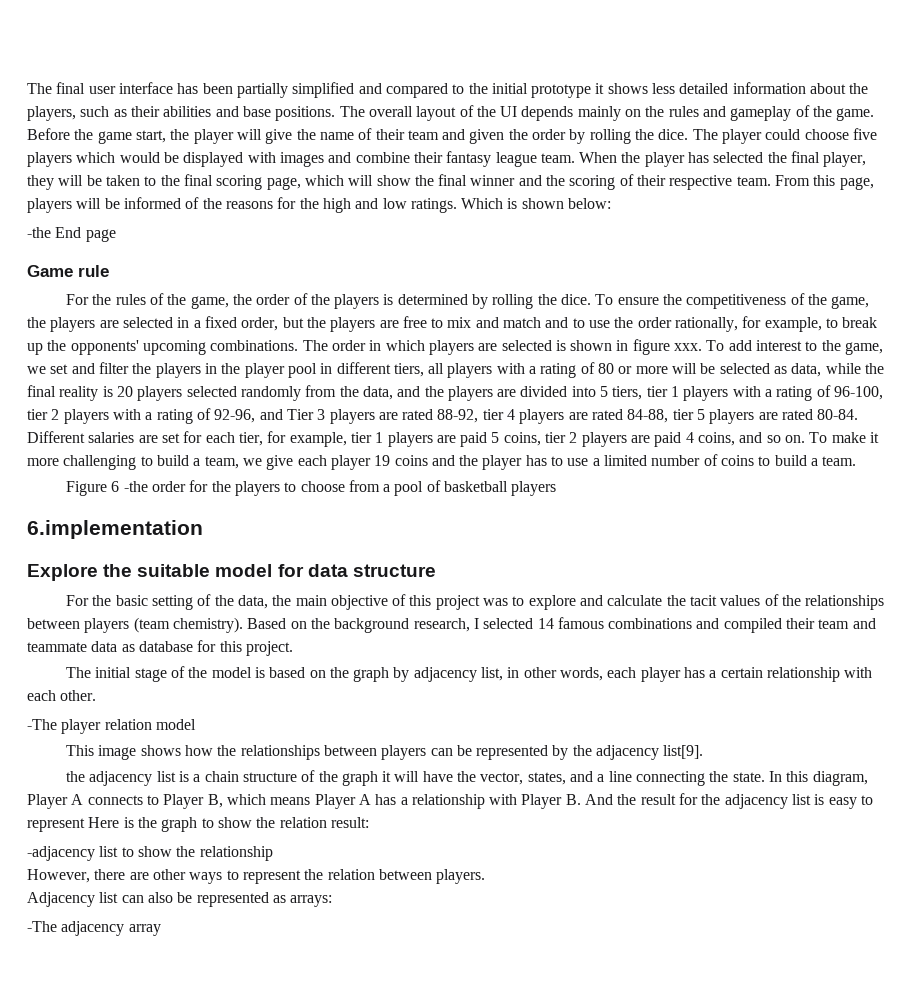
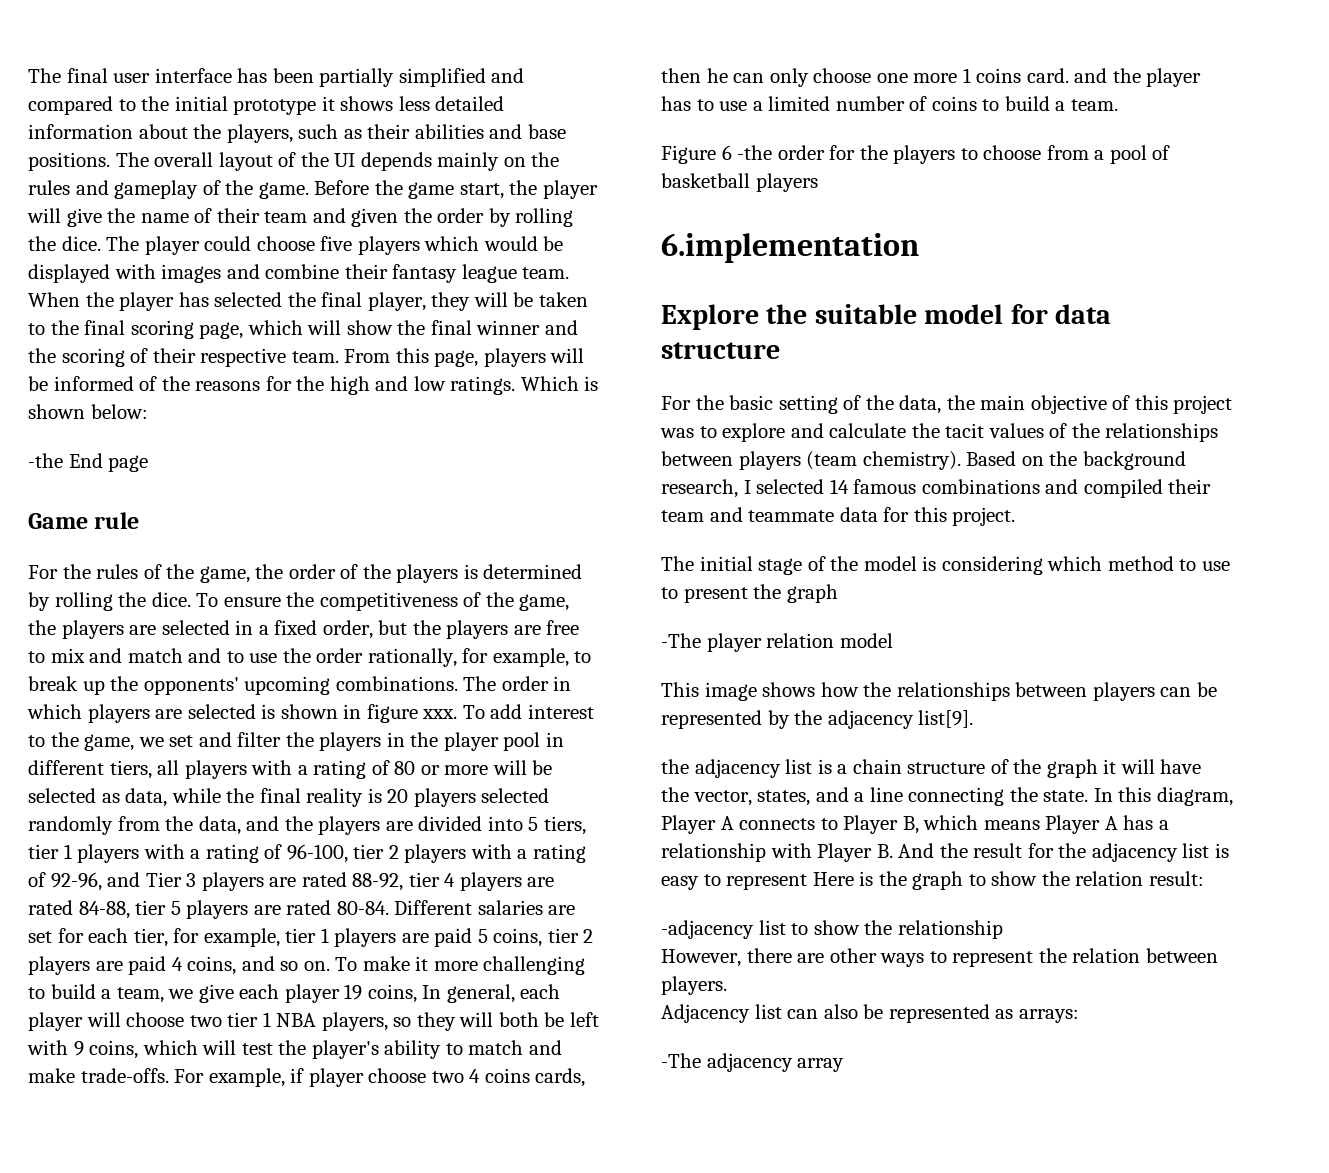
- To make it more challenging to build a team, we give each player 19 coins and the player has to use a limited number of coins to build a team.
+ To make it more challenging to build a team, we give each player 19 coins, In general, each player will choose two tier 1 NBA players, so they will both be left with 9 coins, which will test the player's ability to match and make trade-offs. For example, if player choose two 4 coins cards, then he can only choose one more 1 coins card. and the player has to use a limited number of coins to build a team.
- Based on the background research, I selected 14 famous combinations and compiled their team and teammate data as database for this project.
+ Based on the background research, I selected 14 famous combinations and compiled their team and teammate data for this project.
- The initial stage of the model is based on the graph by adjacency list, in other words, each player has a certain relationship with each other.
+ The initial stage of the model is considering which method to use to present the graph

